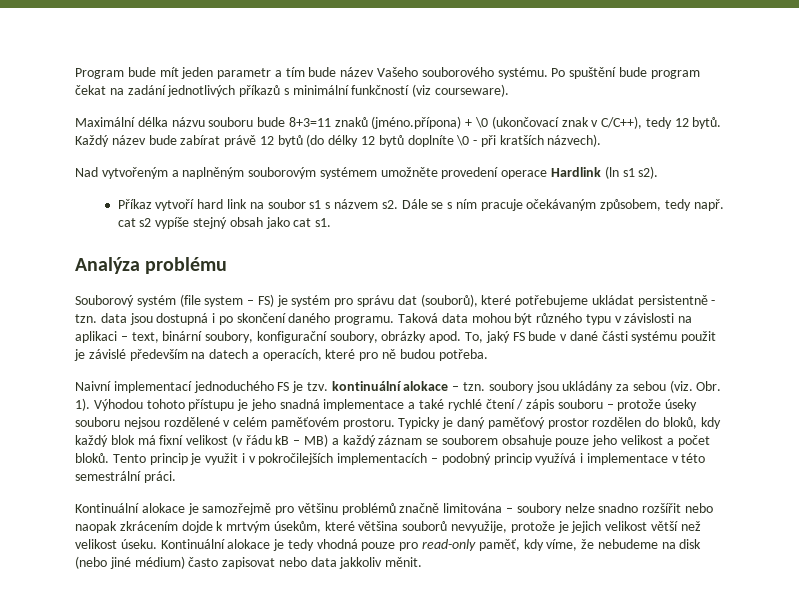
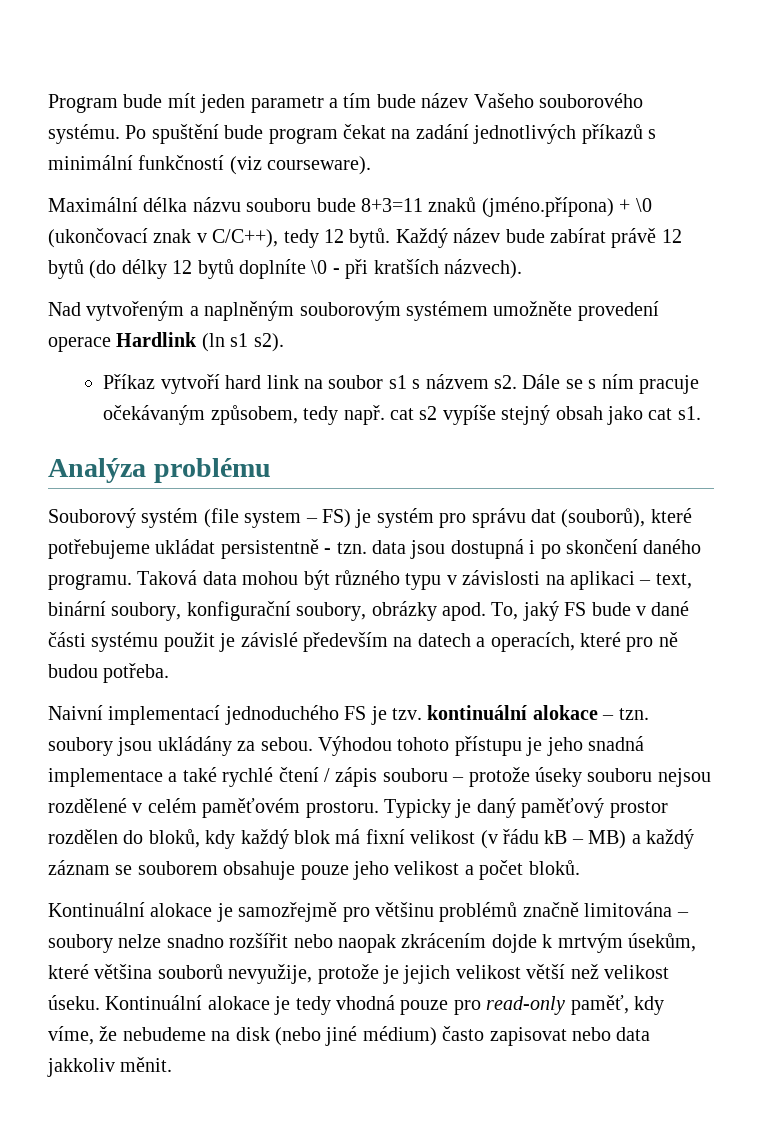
- Naivní implementací jednoduchého FS je tzv. kontinuální alokace – tzn. soubory jsou ukládány za sebou (viz. Obr. 1).
+ Naivní implementací jednoduchého FS je tzv. kontinuální alokace – tzn. soubory jsou ukládány za sebou.
- Tento princip je využit i v pokročilejších implementacích – podobný princip využívá i implementace v této semestrální práci.

